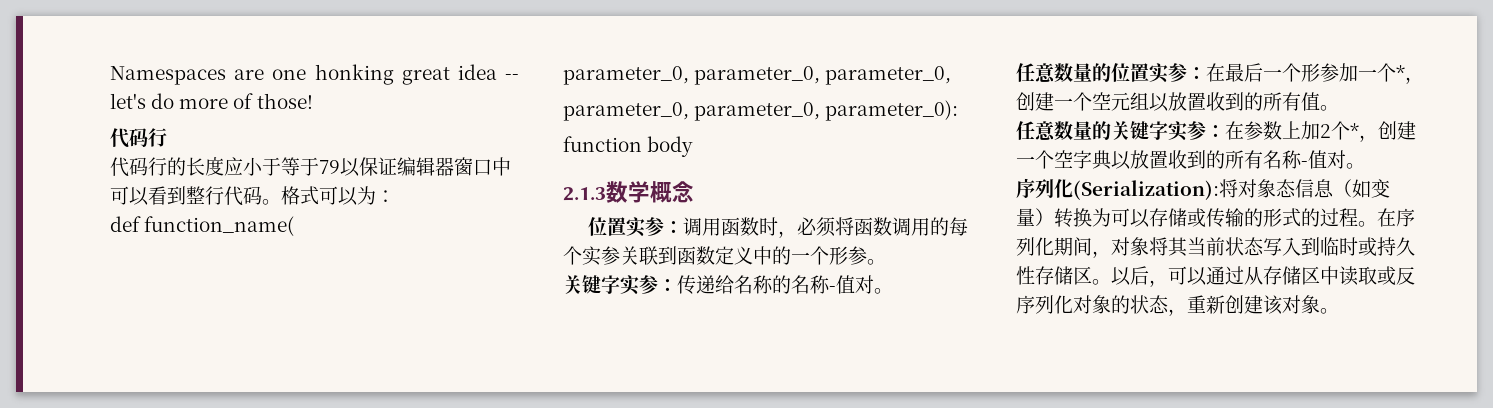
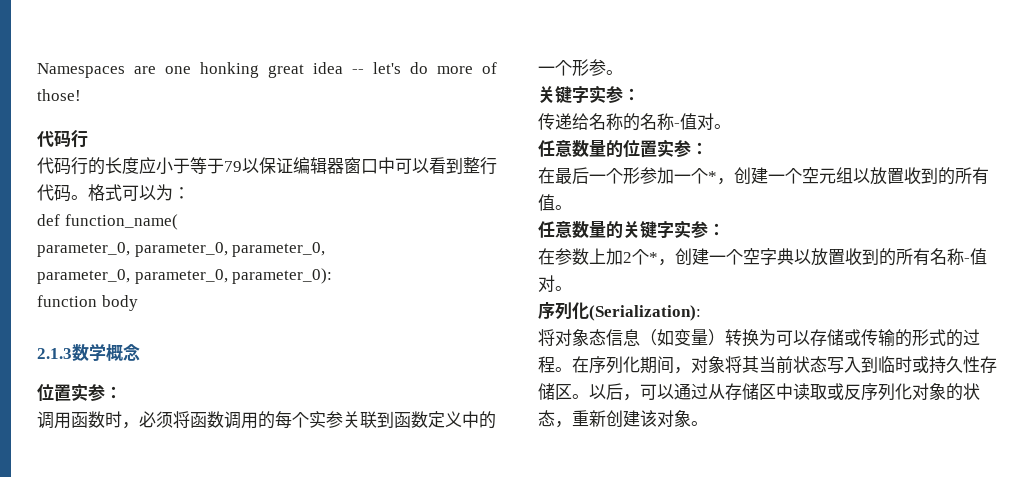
  2.1.3数学概念
- 位置实参：调用函数时，必须将函数调用的每个实参关联到函数定义中的一个形参。
- 关键字实参：传递给名称的名称-值对。
+ 位置实参：
+ 调用函数时，必须将函数调用的每个实参关联到函数定义中的一个形参。
+ 关键字实参：
+ 传递给名称的名称-值对。
- 任意数量的位置实参：在最后一个形参加一个*，创建一个空元组以放置收到的所有值。
+ 任意数量的位置实参：
+ 在最后一个形参加一个*，创建一个空元组以放置收到的所有值。
- 任意数量的关键字实参：在参数上加2个*，创建一个空字典以放置收到的所有名称-值对。
+ 任意数量的关键字实参：
+ 在参数上加2个*，创建一个空字典以放置收到的所有名称-值对。
- 序列化(Serialization):将对象态信息（如变量）转换为可以存储或传输的形式的过程。
+ 序列化(Serialization):
+ 将对象态信息（如变量）转换为可以存储或传输的形式的过程。

